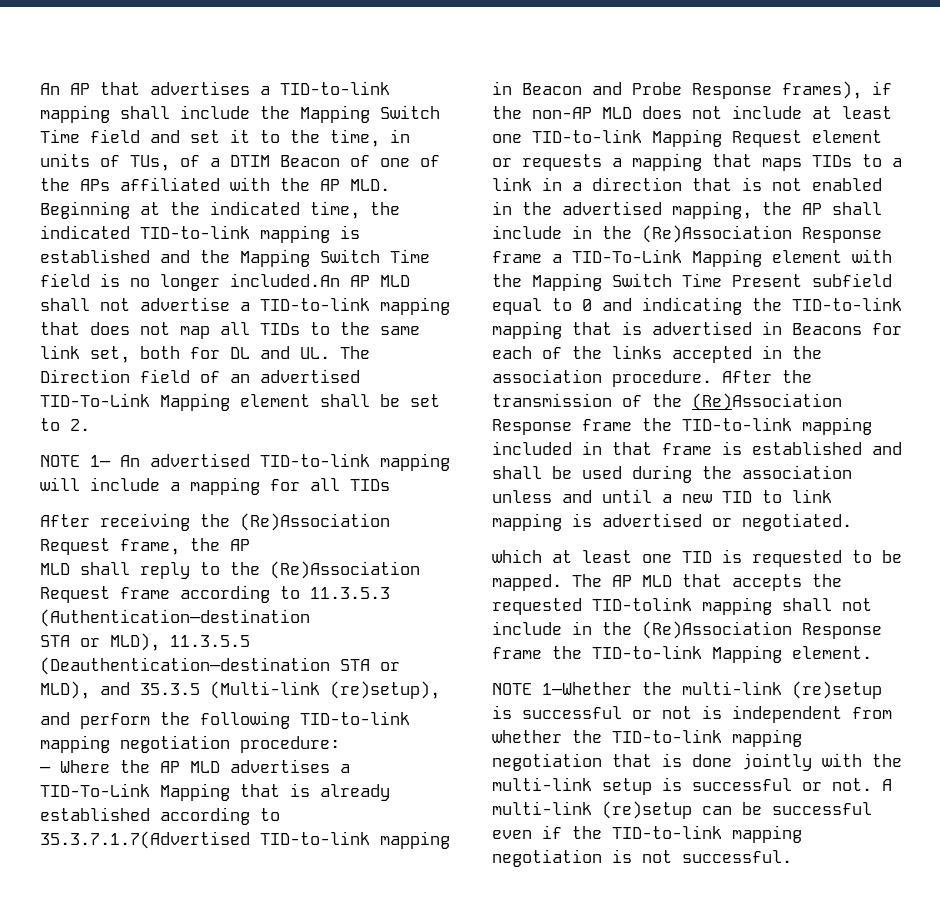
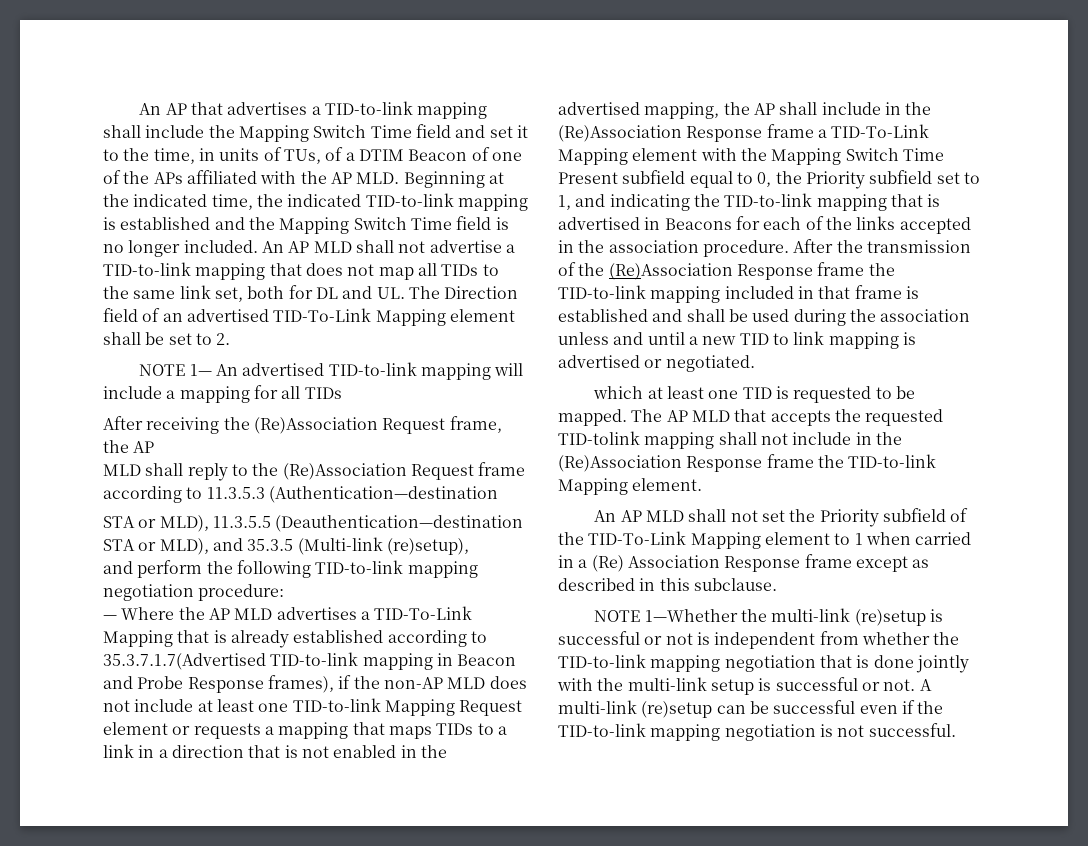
- An AP that advertises a TID-to-link mapping shall include the Mapping Switch Time field and set it to the time, in units of TUs, of a DTIM Beacon of one of the APs affiliated with the AP MLD. Beginning at the indicated time, the indicated TID-to-link mapping is established and the Mapping Switch Time field is no longer included.An AP MLD shall not advertise a TID-to-link mapping that does not map all TIDs to the same link set, both for DL and UL. The Direction field of an advertised TID-To-Link Mapping element shall be set to 2.
+ An AP that advertises a TID-to-link mapping shall include the Mapping Switch Time field and set it to the time, in units of TUs, of a DTIM Beacon of one of the APs affiliated with the AP MLD. Beginning at the indicated time, the indicated TID-to-link mapping is established and the Mapping Switch Time field is no longer included. An AP MLD shall not advertise a TID-to-link mapping that does not map all TIDs to the same link set, both for DL and UL. The Direction field of an advertised TID-To-Link Mapping element shall be set to 2.
- — Where the AP MLD advertises a TID-To-Link Mapping that is already established according to 35.3.7.1.7(Advertised TID-to-link mapping in Beacon and Probe Response frames), if the non-AP MLD does not include at least one TID-to-link Mapping Request element or requests a mapping that maps TIDs to a link in a direction that is not enabled in the advertised mapping, the AP shall include in the (Re)Association Response frame a TID-To-Link Mapping element with the Mapping Switch Time Present subfield equal to 0 and indicating the TID-to-link mapping that is advertised in Beacons for each of the links accepted in the association procedure.
+ — Where the AP MLD advertises a TID-To-Link Mapping that is already established according to 35.3.7.1.7(Advertised TID-to-link mapping in Beacon and Probe Response frames), if the non-AP MLD does not include at least one TID-to-link Mapping Request element or requests a mapping that maps TIDs to a link in a direction that is not enabled in the advertised mapping, the AP shall include in the (Re)Association Response frame a TID-To-Link Mapping element with the Mapping Switch Time Present subfield equal to 0, the Priority subfield set to 1, and indicating the TID-to-link mapping that is advertised in Beacons for each of the links accepted in the association procedure.
+ An AP MLD shall not set the Priority subfield of the TID-To-Link Mapping element to 1 when carried in a (Re) Association Response frame except as described in this subclause.

